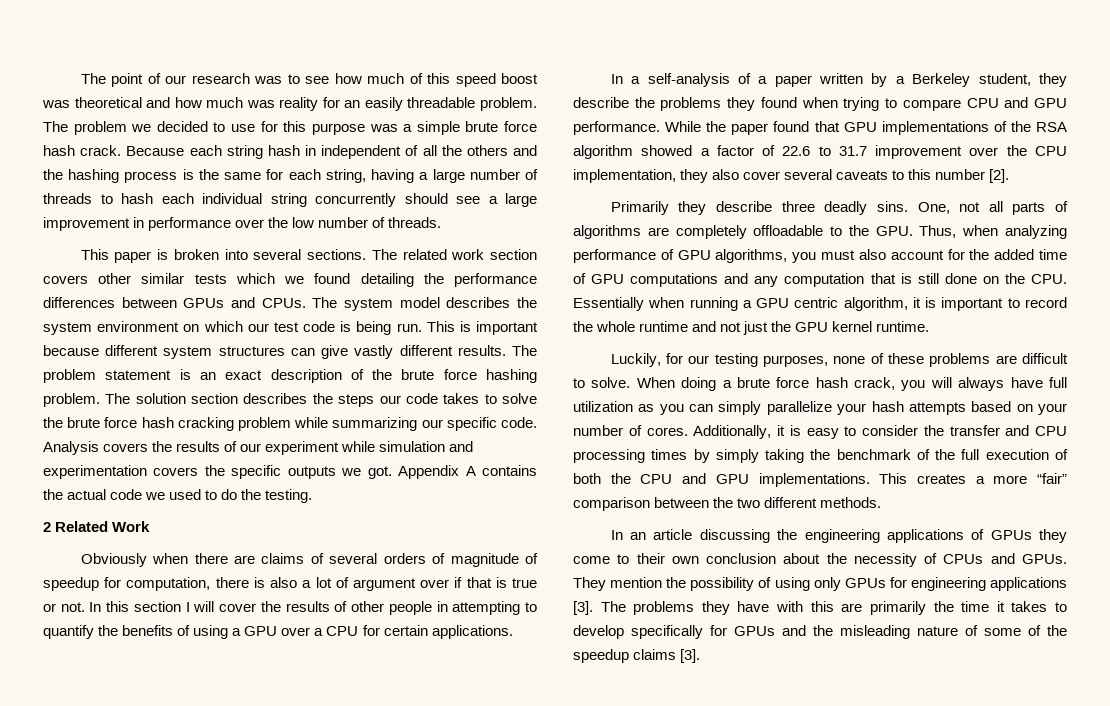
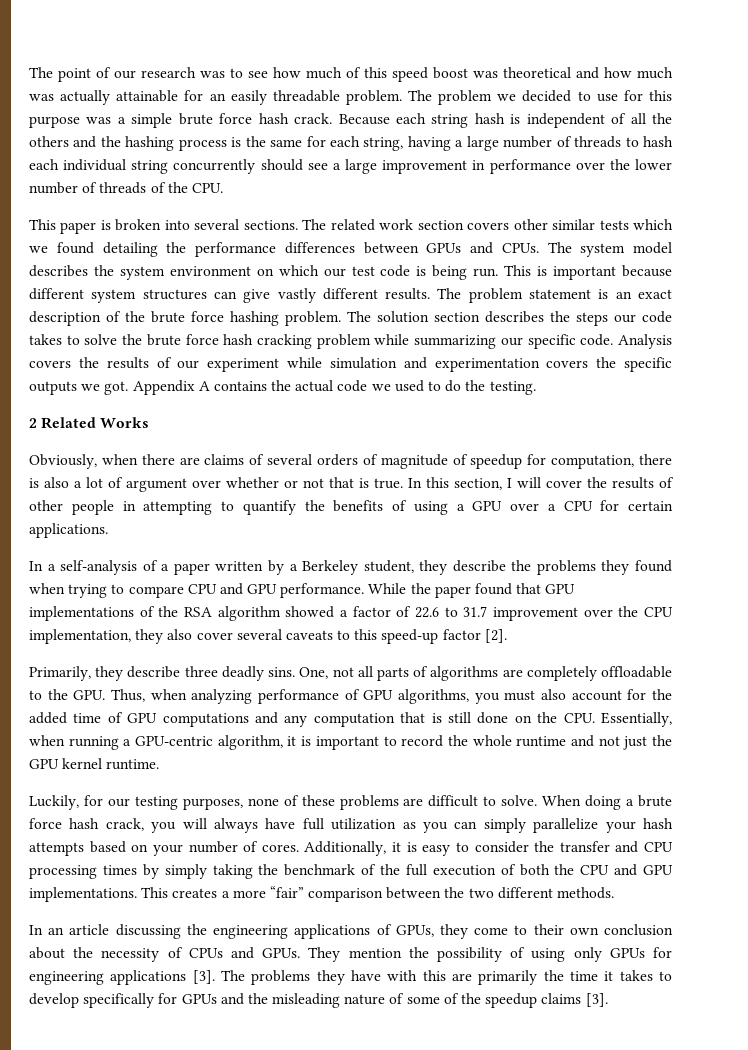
- The point of our research was to see how much of this speed boost was theoretical and how much was reality for an easily threadable problem.
+ The point of our research was to see how much of this speed boost was theoretical and how much was actually attainable for an easily threadable problem.
- Because each string hash in independent of all the others and the hashing process is the same for each string, having a large number of threads to hash each individual string concurrently should see a large improvement in performance over the low number of threads.
+ Because each string hash is independent of all the others and the hashing process is the same for each string, having a large number of threads to hash each individual string concurrently should see a large improvement in performance over the lower number of threads of the CPU.
- 2 Related Work
- Obviously when there are claims of several orders of magnitude of speedup for computation, there is also a lot of argument over if that is true or not.
+ 2 Related Works
+ Obviously, when there are claims of several orders of magnitude of speedup for computation, there is also a lot of argument over whether or not that is true.
- In this section I will cover the results of other people in attempting to quantify the benefits of using a GPU over a CPU for certain applications.
+ In this section, I will cover the results of other people in attempting to quantify the benefits of using a GPU over a CPU for certain applications.
- While the paper found that GPU implementations of the RSA algorithm showed a factor of 22.6 to 31.7 improvement over the CPU implementation, they also cover several caveats to this number [2].
+ While the paper found that GPU implementations of the RSA algorithm showed a factor of 22.6 to 31.7 improvement over the CPU implementation, they also cover several caveats to this speed-up factor [2].
- Primarily they describe three deadly sins.
+ Primarily, they describe three deadly sins.
- One, not all parts of algorithms are completely offloadable to the GPU. Thus, when analyzing performance of GPU algorithms, you must also account for the added time of GPU computations and any computation that is still done on the CPU. Essentially when running a GPU centric algorithm, it is important to record the whole runtime and not just the GPU kernel runtime.
+ One, not all parts of algorithms are completely offloadable to the GPU. Thus, when analyzing performance of GPU algorithms, you must also account for the added time of GPU computations and any computation that is still done on the CPU. Essentially, when running a GPU-centric algorithm, it is important to record the whole runtime and not just the GPU kernel runtime.
- In an article discussing the engineering applications of GPUs they come to their own conclusion about the necessity of CPUs and GPUs.
+ In an article discussing the engineering applications of GPUs, they come to their own conclusion about the necessity of CPUs and GPUs.

